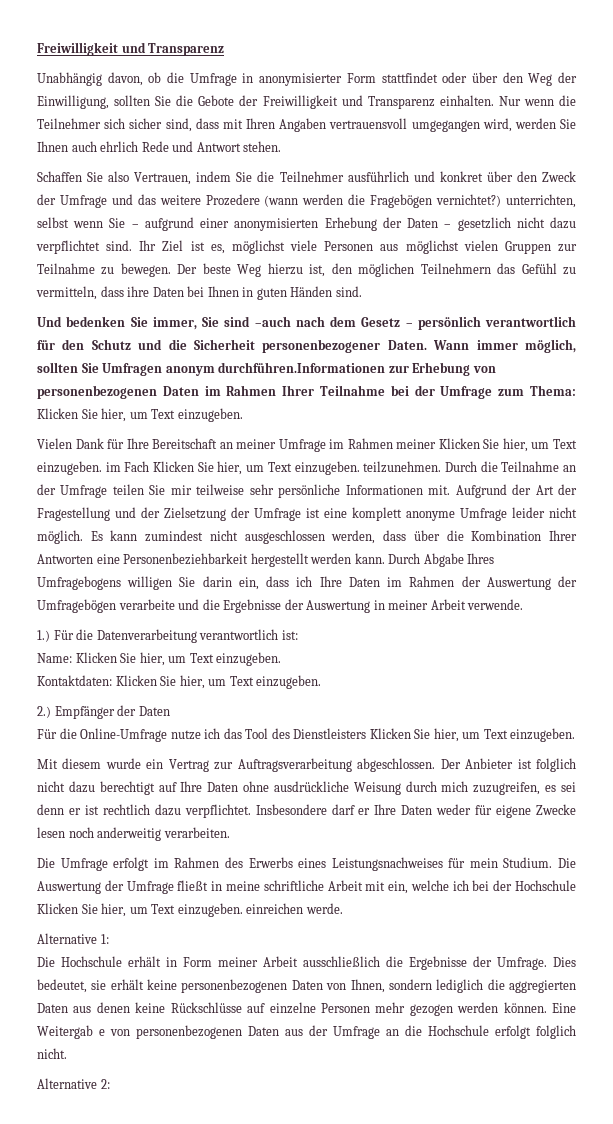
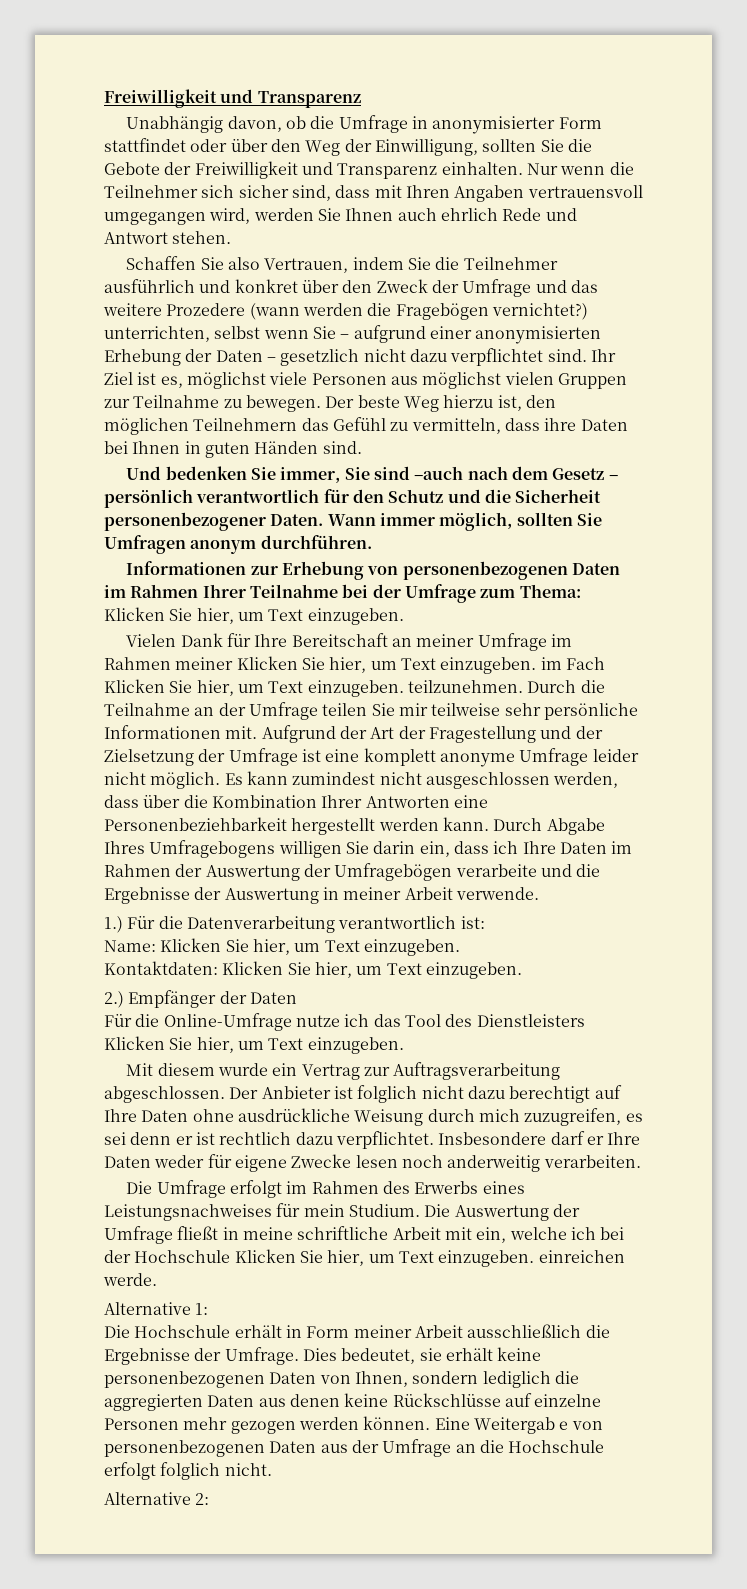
- Wann immer möglich, sollten Sie Umfragen anonym durchführen.Informationen zur Erhebung von personenbezogenen Daten im Rahmen Ihrer Teilnahme bei der Umfrage zum Thema: Klicken Sie hier, um Text einzugeben.
+ Wann immer möglich, sollten Sie Umfragen anonym durchführen.
+ Informationen zur Erhebung von personenbezogenen Daten im Rahmen Ihrer Teilnahme bei der Umfrage zum Thema: Klicken Sie hier, um Text einzugeben.

